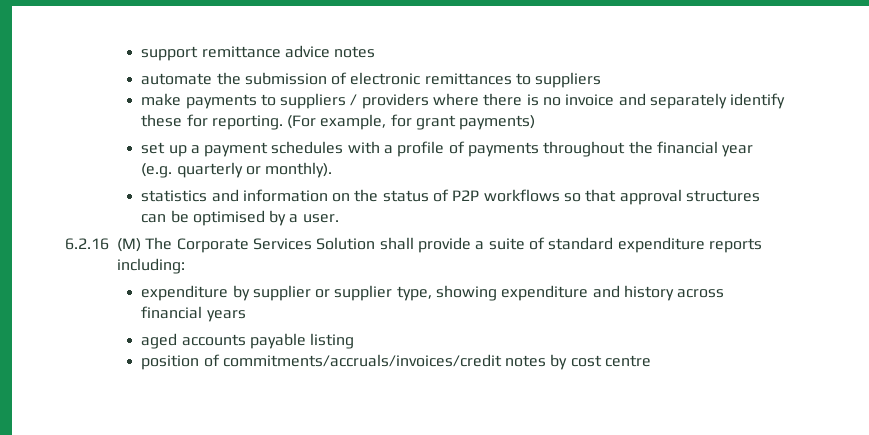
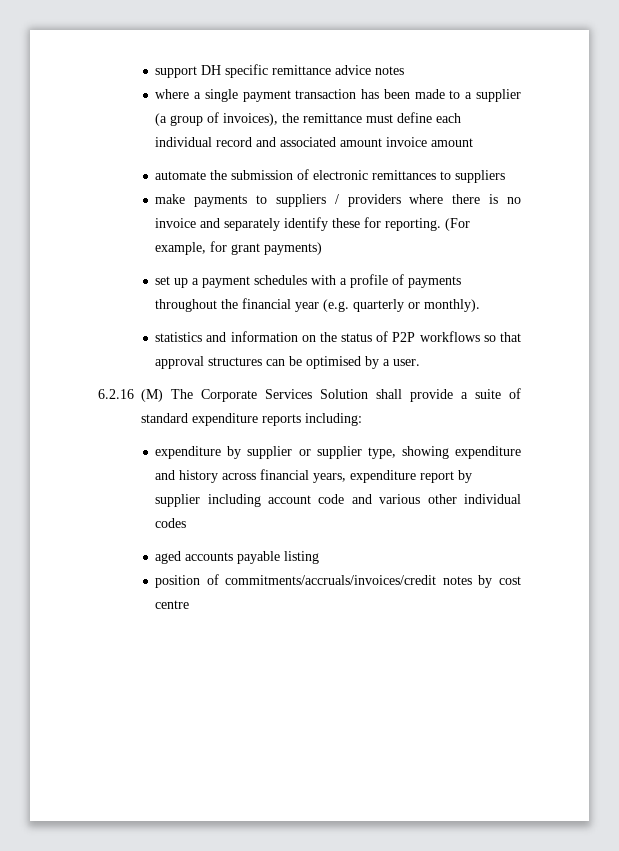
- support remittance advice notes
+ support DH specific remittance advice notes
+ where a single payment transaction has been made to a supplier (a group of invoices), the remittance must define each individual record and associated amount invoice amount
- expenditure by supplier or supplier type, showing expenditure and history across financial years
+ expenditure by supplier or supplier type, showing expenditure and history across financial years, expenditure report by supplier including account code and various other individual codes

